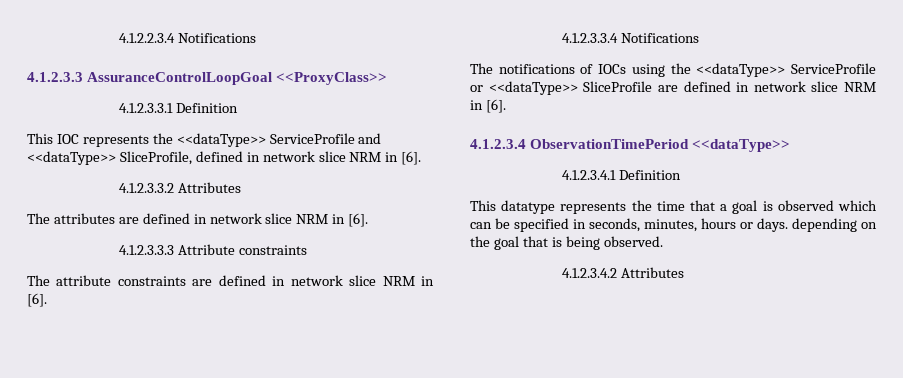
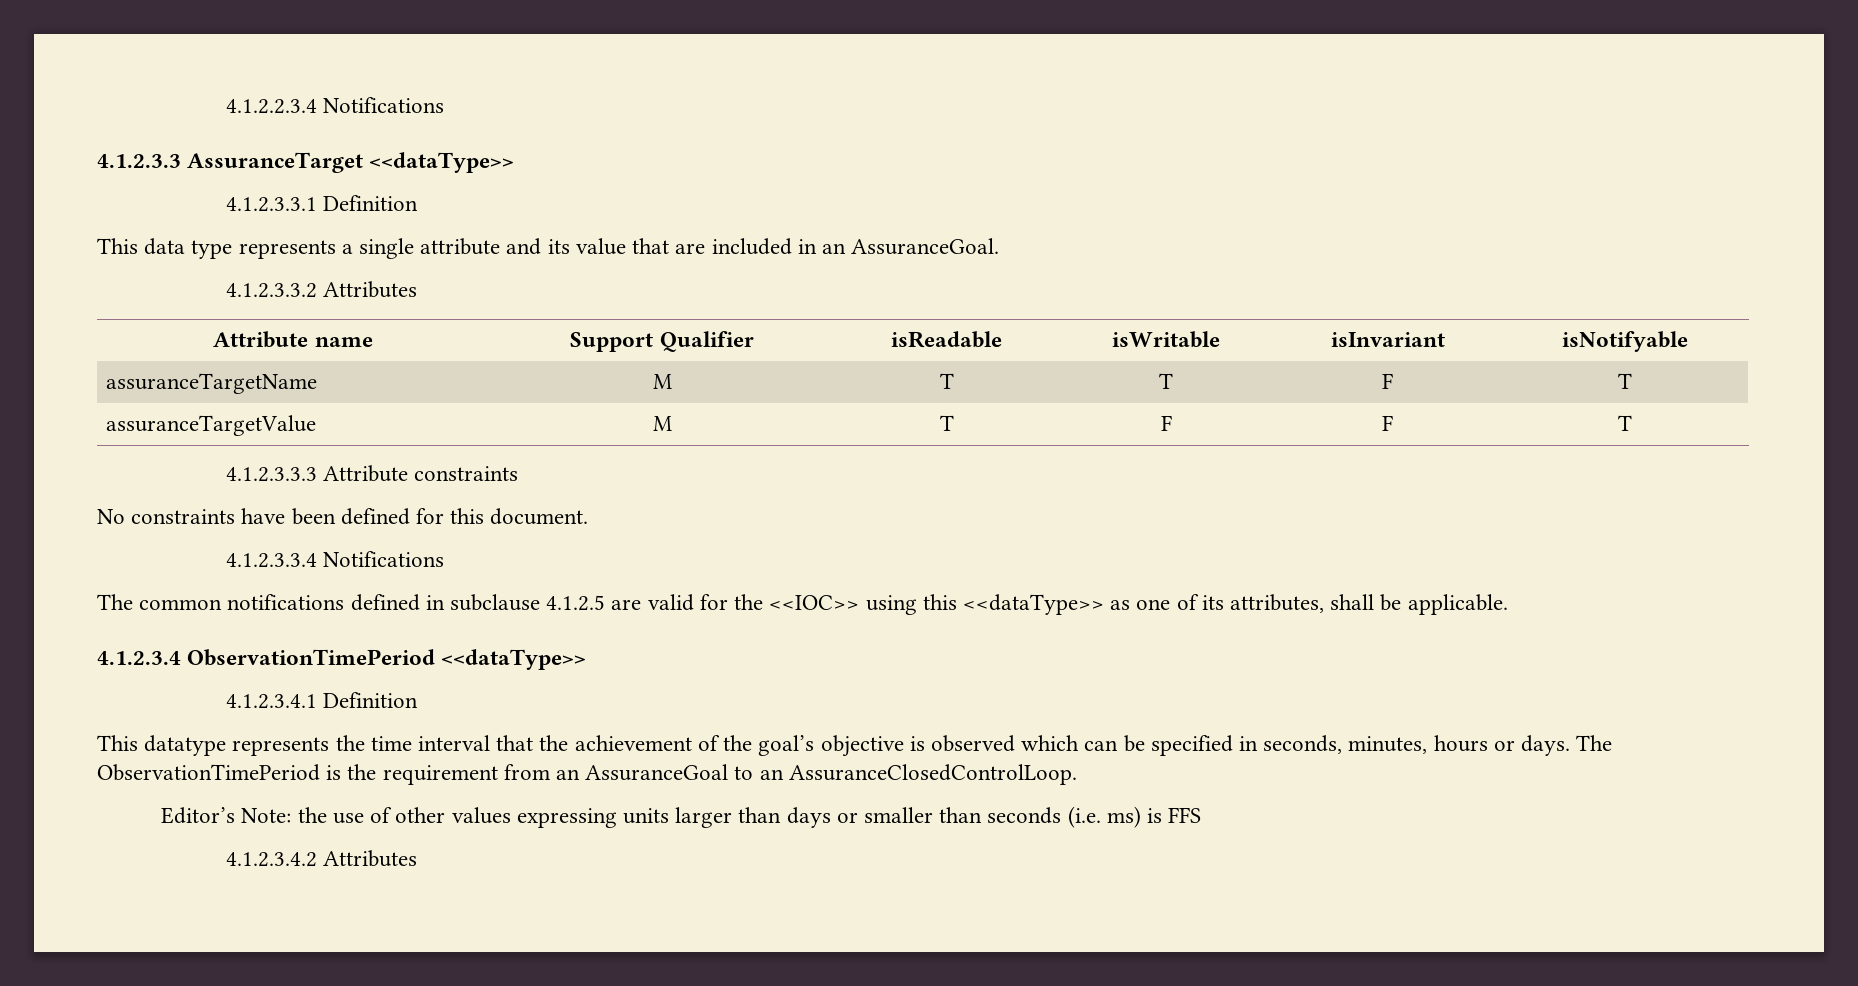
- 4.1.2.3.3 AssuranceControlLoopGoal <<ProxyClass>>
+ 4.1.2.3.3 AssuranceTarget <<dataType>>
- This IOC represents the <<dataType>> ServiceProfile and <<dataType>> SliceProfile, defined in network slice NRM in [6].
+ This data type represents a single attribute and its value that are included in an AssuranceGoal.
  4.1.2.3.3.2 Attributes
- The attributes are defined in network slice NRM in [6].
+ Attribute name | Support Qualifier | isReadable | isWritable | isInvariant | isNotifyable
+ assuranceTargetName | M | T | T | F | T
+ assuranceTargetValue | M | T | F | F | T
  4.1.2.3.3.3 Attribute constraints
- The attribute constraints are defined in network slice NRM in [6].
+ No constraints have been defined for this document.
  4.1.2.3.3.4 Notifications
- The notifications of IOCs using the <<dataType>> ServiceProfile or <<dataType>> SliceProfile are defined in network slice NRM in [6].
+ The common notifications defined in subclause 4.1.2.5 are valid for the <<IOC>> using this <<dataType>> as one of its attributes, shall be applicable.
- This datatype represents the time that a goal is observed which can be specified in seconds, minutes, hours or days. depending on the goal that is being observed.
+ This datatype represents the time interval that the achievement of the goal’s objective is observed which can be specified in seconds, minutes, hours or days. The ObservationTimePeriod is the requirement from an AssuranceGoal to an AssuranceClosedControlLoop.
+ Editor’s Note: the use of other values expressing units larger than days or smaller than seconds (i.e. ms) is FFS

